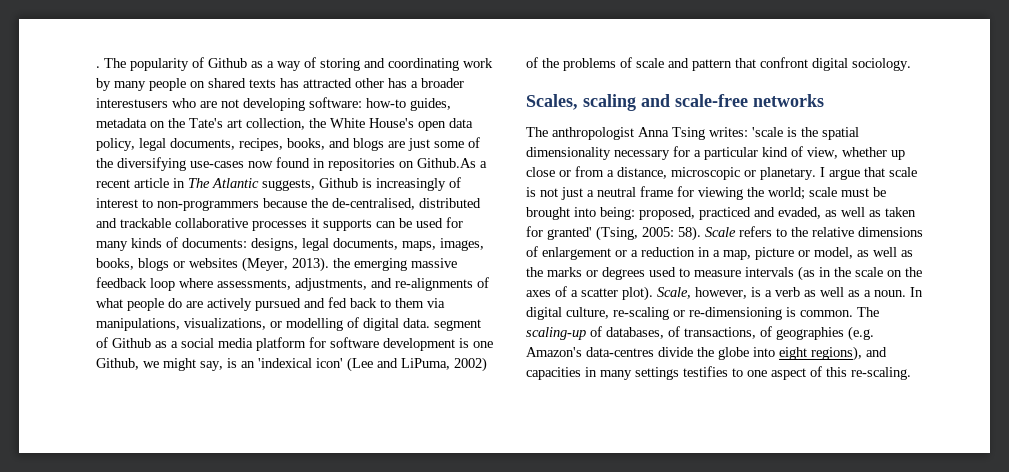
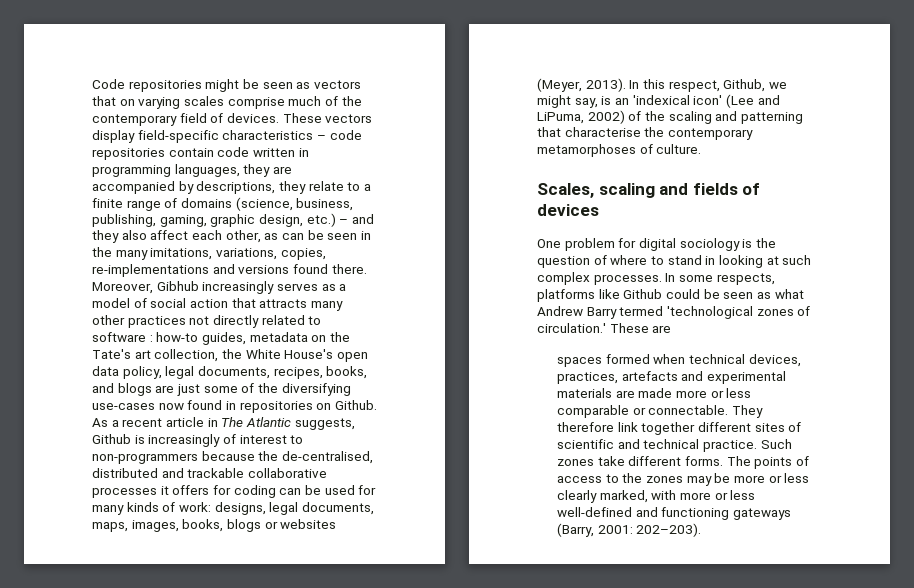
- . The popularity of Github as a way of storing and coordinating work by many people on shared texts has attracted other has a broader interestusers who are not developing software:
+ Code repositories might be seen as vectors that on varying scales comprise much of the contemporary field of devices. These vectors display field-specific characteristics – code repositories contain code written in programming languages, they are accompanied by descriptions, they relate to a finite range of domains (science, business, publishing, gaming, graphic design, etc.) – and they also affect each other, as can be seen in the many imitations, variations, copies, re-implementations and versions found there. Moreover, Gibhub increasingly serves as a model of social action that attracts many other practices not directly related to software :
- how-to guides, metadata on the Tate's art collection, the White House's open data policy, legal documents, recipes, books, and blogs are just some of the diversifying use-cases now found in repositories on Github.As a recent article in The Atlantic suggests, Github is increasingly of interest to non-programmers because the de-centralised, distributed and trackable collaborative processes it supports can be used for many kinds of documents:
+ how-to guides, metadata on the Tate's art collection, the White House's open data policy, legal documents, recipes, books, and blogs are just some of the diversifying use-cases now found in repositories on Github. As a recent article in The Atlantic suggests, Github is increasingly of interest to non-programmers because the de-centralised, distributed and trackable collaborative processes it offers for coding can be used for many kinds of work:
- designs, legal documents, maps, images, books, blogs or websites (Meyer, 2013). the emerging massive feedback loop where assessments, adjustments, and re-alignments of what people do are actively pursued and fed back to them via manipulations, visualizations, or modelling of digital data. segment of Github as a social media platform for software development is one Github, we might say, is an 'indexical icon' (Lee and LiPuma, 2002) of the problems of scale and pattern that confront digital sociology.
- Scales, scaling and scale-free networks
- The anthropologist Anna Tsing writes: 'scale is the spatial dimensionality necessary for a particular kind of view, whether up close or from a distance, microscopic or planetary. I argue that scale is not just a neutral frame for viewing the world; scale must be brought into being: proposed, practiced and evaded, as well as taken for granted' (Tsing, 2005: 58). Scale refers to the relative dimensions of enlargement or a reduction in a map, picture or model, as well as the marks or degrees used to measure intervals (as in the scale on the axes of a scatter plot). Scale, however, is a verb as well as a noun. In digital culture, re-scaling or re-dimensioning is common. The scaling-up of databases, of transactions, of geographies (e.g. Amazon's data-centres divide the globe into eight regions), and capacities in many settings testifies to one aspect of this re-scaling.
+ designs, legal documents, maps, images, books, blogs or websites (Meyer, 2013). In this respect, Github, we might say, is an 'indexical icon' (Lee and LiPuma, 2002) of the scaling and patterning that characterise the contemporary metamorphoses of culture.
+ Scales, scaling and fields of devices
+ One problem for digital sociology is the question of where to stand in looking at such complex processes. In some respects, platforms like Github could be seen as what Andrew Barry termed 'technological zones of circulation.' These are
+ spaces formed when technical devices, practices, artefacts and experimental materials are made more or less comparable or connectable. They therefore link together different sites of scientific and technical practice. Such zones take different forms. The points of access to the zones may be more or less clearly marked, with more or less well-defined and functioning gateways (Barry, 2001: 202–203).

